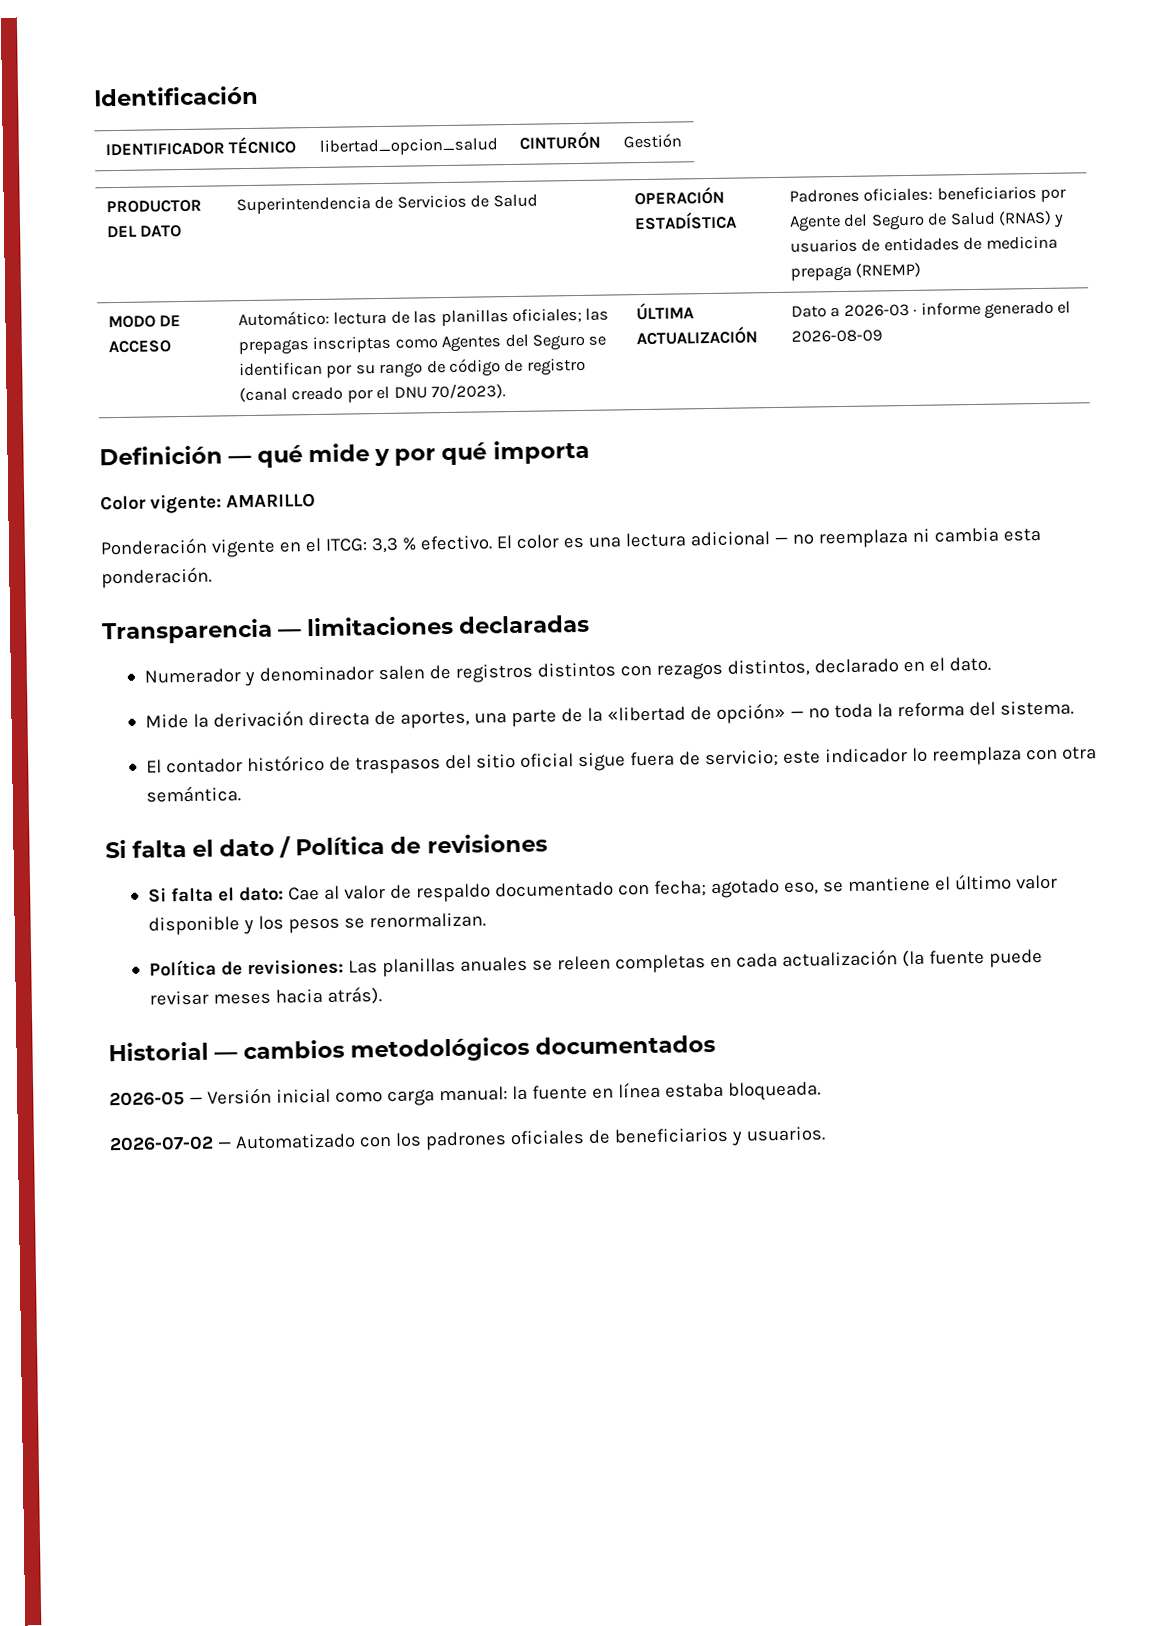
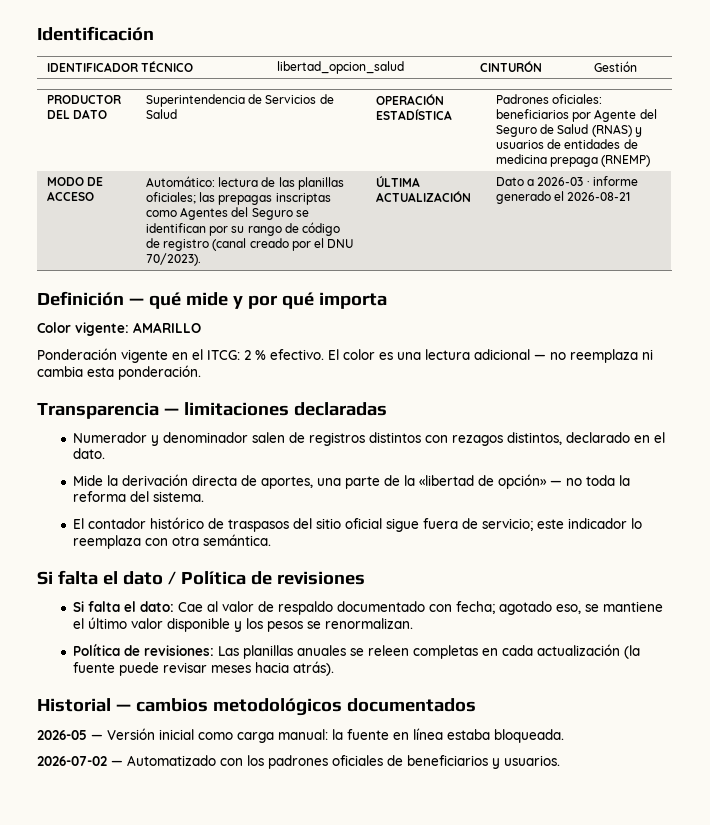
- Dato a 2026-03 · informe generado el 2026-08-09
+ Dato a 2026-03 · informe generado el 2026-08-21
- Ponderación vigente en el ITCG: 3,3 % efectivo.
+ Ponderación vigente en el ITCG: 2 % efectivo.

